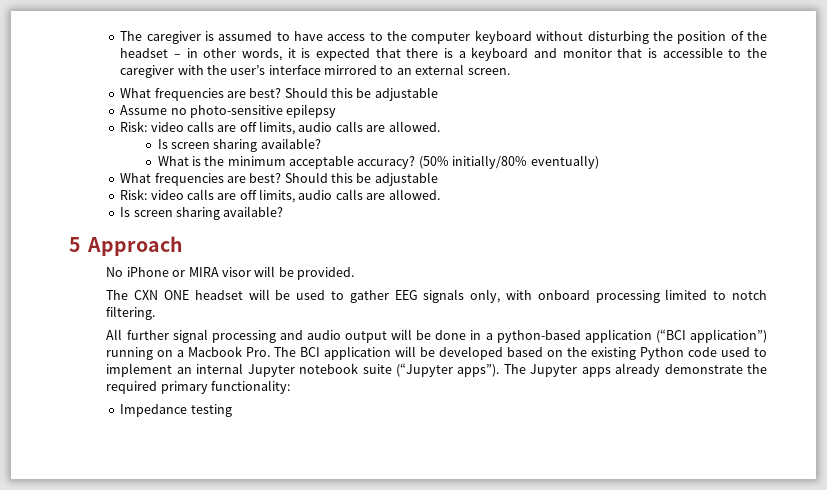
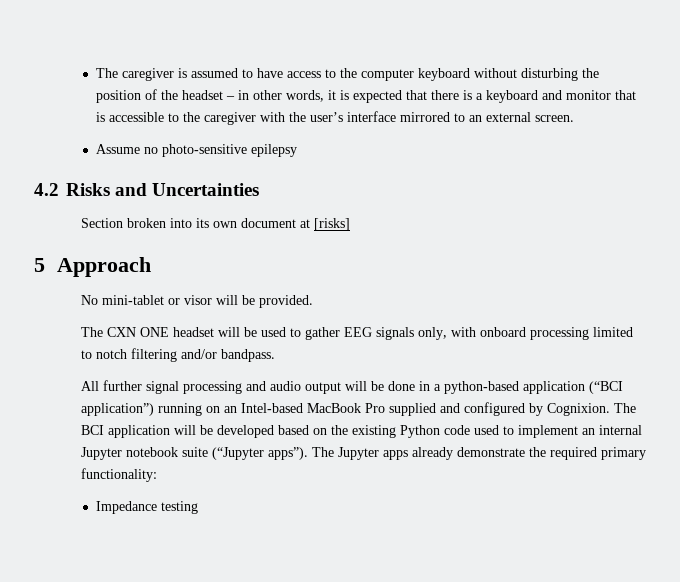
  The caregiver is assumed to have access to the computer keyboard without disturbing the position of the headset – in other words, it is expected that there is a keyboard and monitor that is accessible to the caregiver with the user’s interface mirrored to an external screen.
- What frequencies are best? Should this be adjustable
  Assume no photo-sensitive epilepsy
- Risk: video calls are off limits, audio calls are allowed.
- Is screen sharing available?
- What is the minimum acceptable accuracy? (50% initially/80% eventually)
- What frequencies are best? Should this be adjustable
- Risk: video calls are off limits, audio calls are allowed.
- Is screen sharing available?
+ 4.2 Risks and Uncertainties
+ Section broken into its own document at [risks]
- No iPhone or MIRA visor will be provided.
+ No mini-tablet or visor will be provided.
- The CXN ONE headset will be used to gather EEG signals only, with onboard processing limited to notch filtering.
+ The CXN ONE headset will be used to gather EEG signals only, with onboard processing limited to notch filtering and/or bandpass.
- All further signal processing and audio output will be done in a python-based application (“BCI application”) running on a Macbook Pro. The BCI application will be developed based on the existing Python code used to implement an internal Jupyter notebook suite (“Jupyter apps”).
+ All further signal processing and audio output will be done in a python-based application (“BCI application”) running on an Intel-based MacBook Pro supplied and configured by Cognixion. The BCI application will be developed based on the existing Python code used to implement an internal Jupyter notebook suite (“Jupyter apps”).

